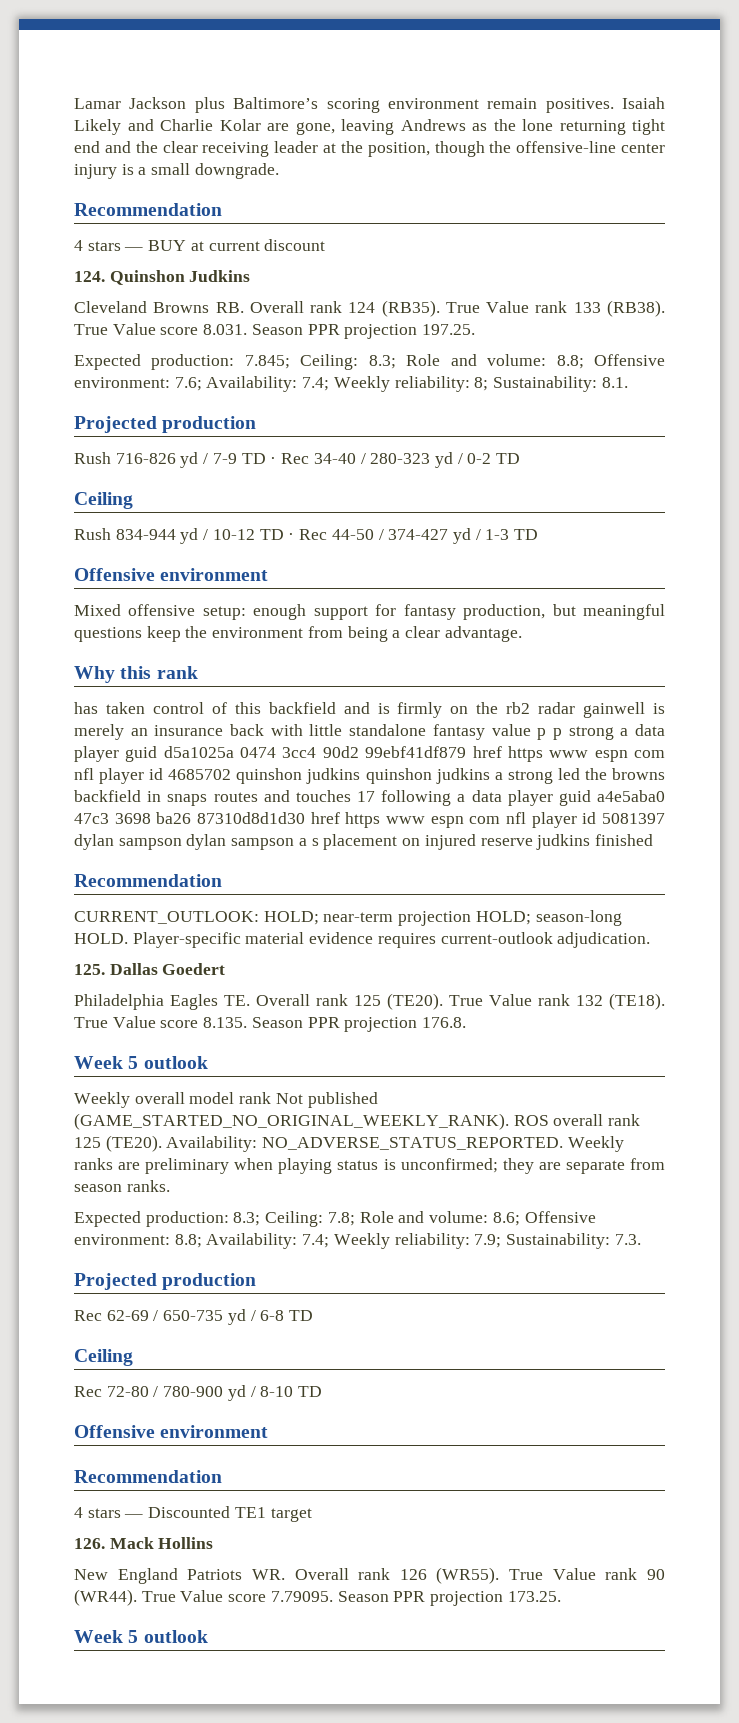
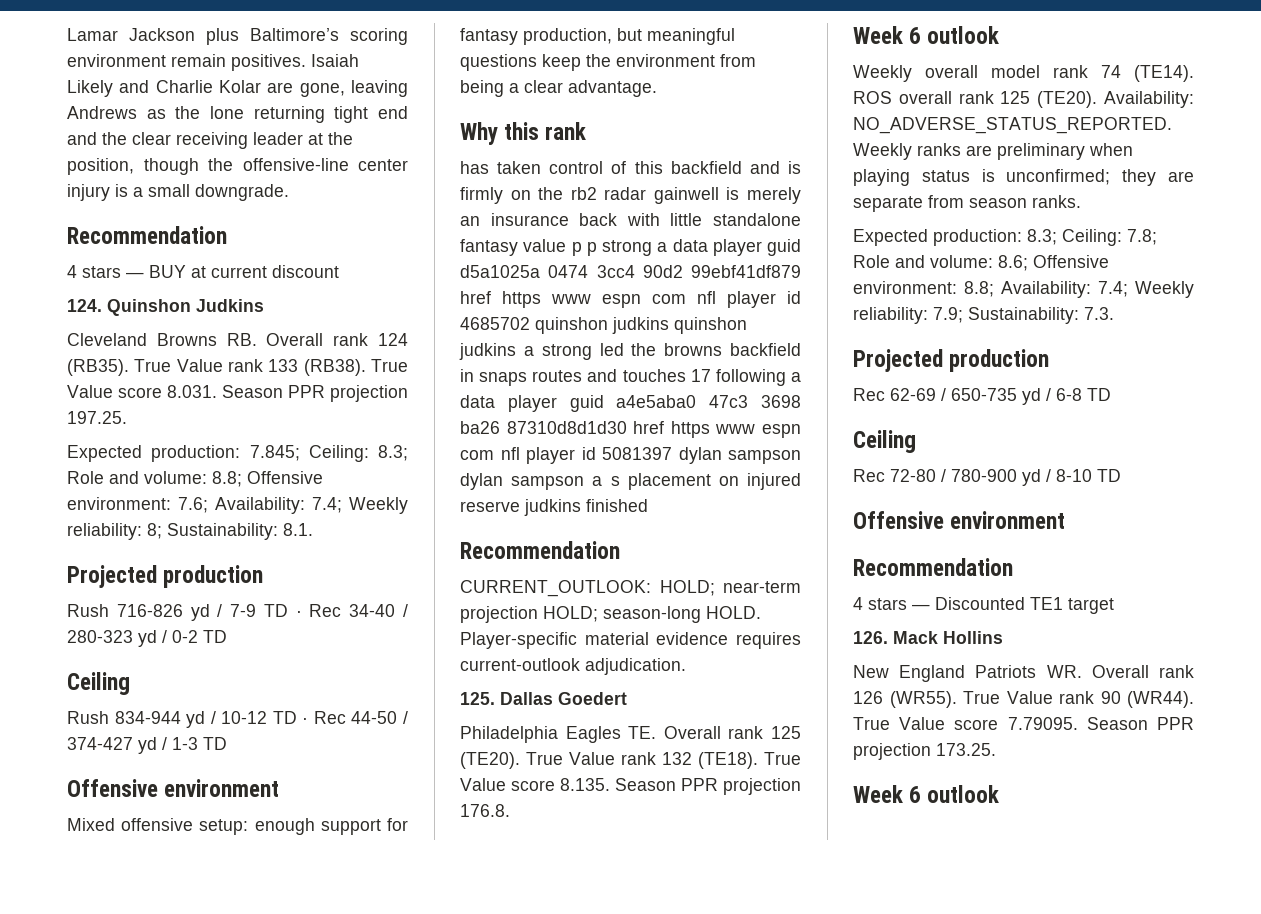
  True Value score 8.135. Season PPR projection 176.8.
- Week 5 outlook
+ Week 6 outlook
- Weekly overall model rank Not published (GAME_STARTED_NO_ORIGINAL_WEEKLY_RANK).
+ Weekly overall model rank 74 (TE14).
  True Value score 7.79095. Season PPR projection 173.25.
- Week 5 outlook
+ Week 6 outlook

